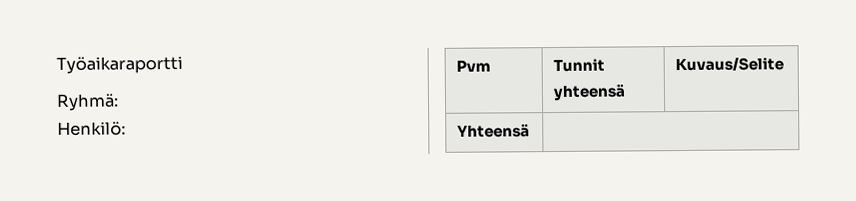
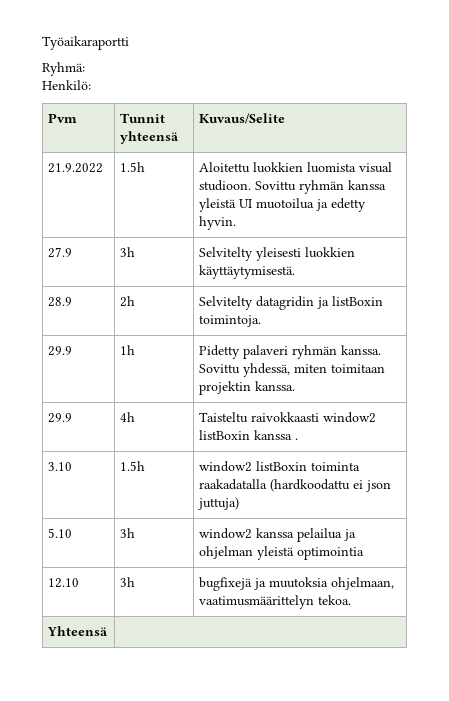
+ 21.9.2022 | 1.5h | Aloitettu luokkien luomista visual studioon. Sovittu ryhmän kanssa yleistä UI muotoilua ja edetty hyvin.
+ 27.9 | 3h | Selvitelty yleisesti luokkien käyttäytymisestä.
+ 28.9 | 2h | Selvitelty datagridin ja listBoxin toimintoja.
+ 29.9 | 1h | Pidetty palaveri ryhmän kanssa. Sovittu yhdessä, miten toimitaan projektin kanssa.
+ 29.9 | 4h | Taisteltu raivokkaasti window2 listBoxin kanssa .
+ 3.10 | 1.5h | window2 listBoxin toiminta raakadatalla (hardkoodattu ei json juttuja)
+ 5.10 | 3h | window2 kanssa pelailua ja ohjelman yleistä optimointia
+ 12.10 | 3h | bugfixejä ja muutoksia ohjelmaan, vaatimusmäärittelyn tekoa.

